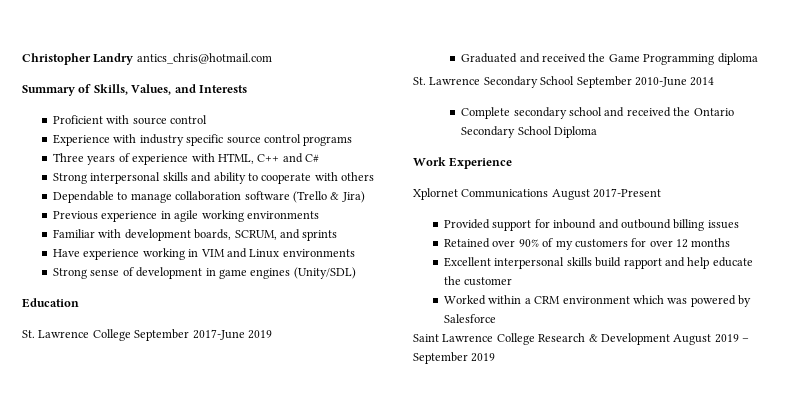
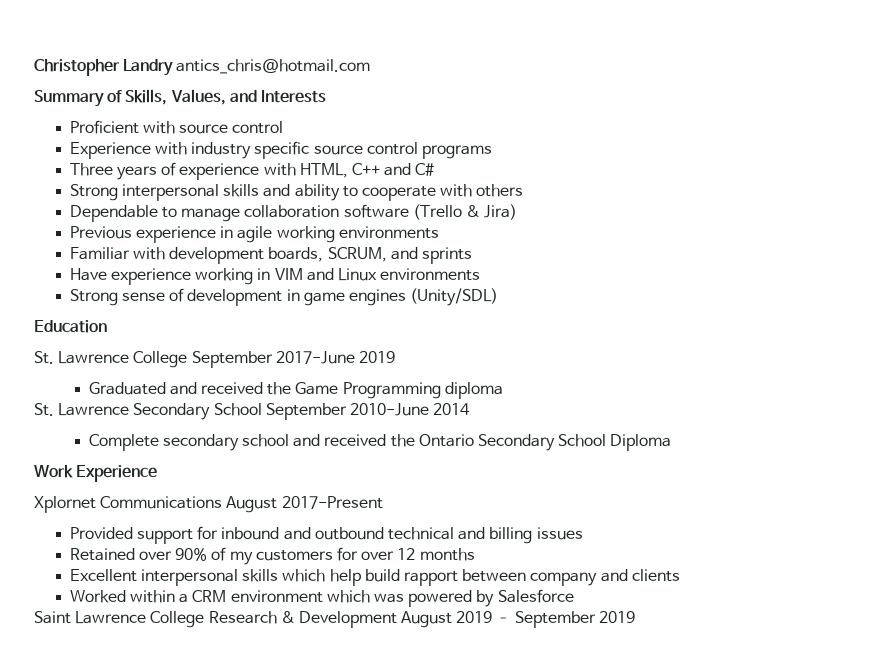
- Provided support for inbound and outbound billing issues
+ Provided support for inbound and outbound technical and billing issues
- Excellent interpersonal skills build rapport and help educate the customer
+ Excellent interpersonal skills which help build rapport between company and clients

